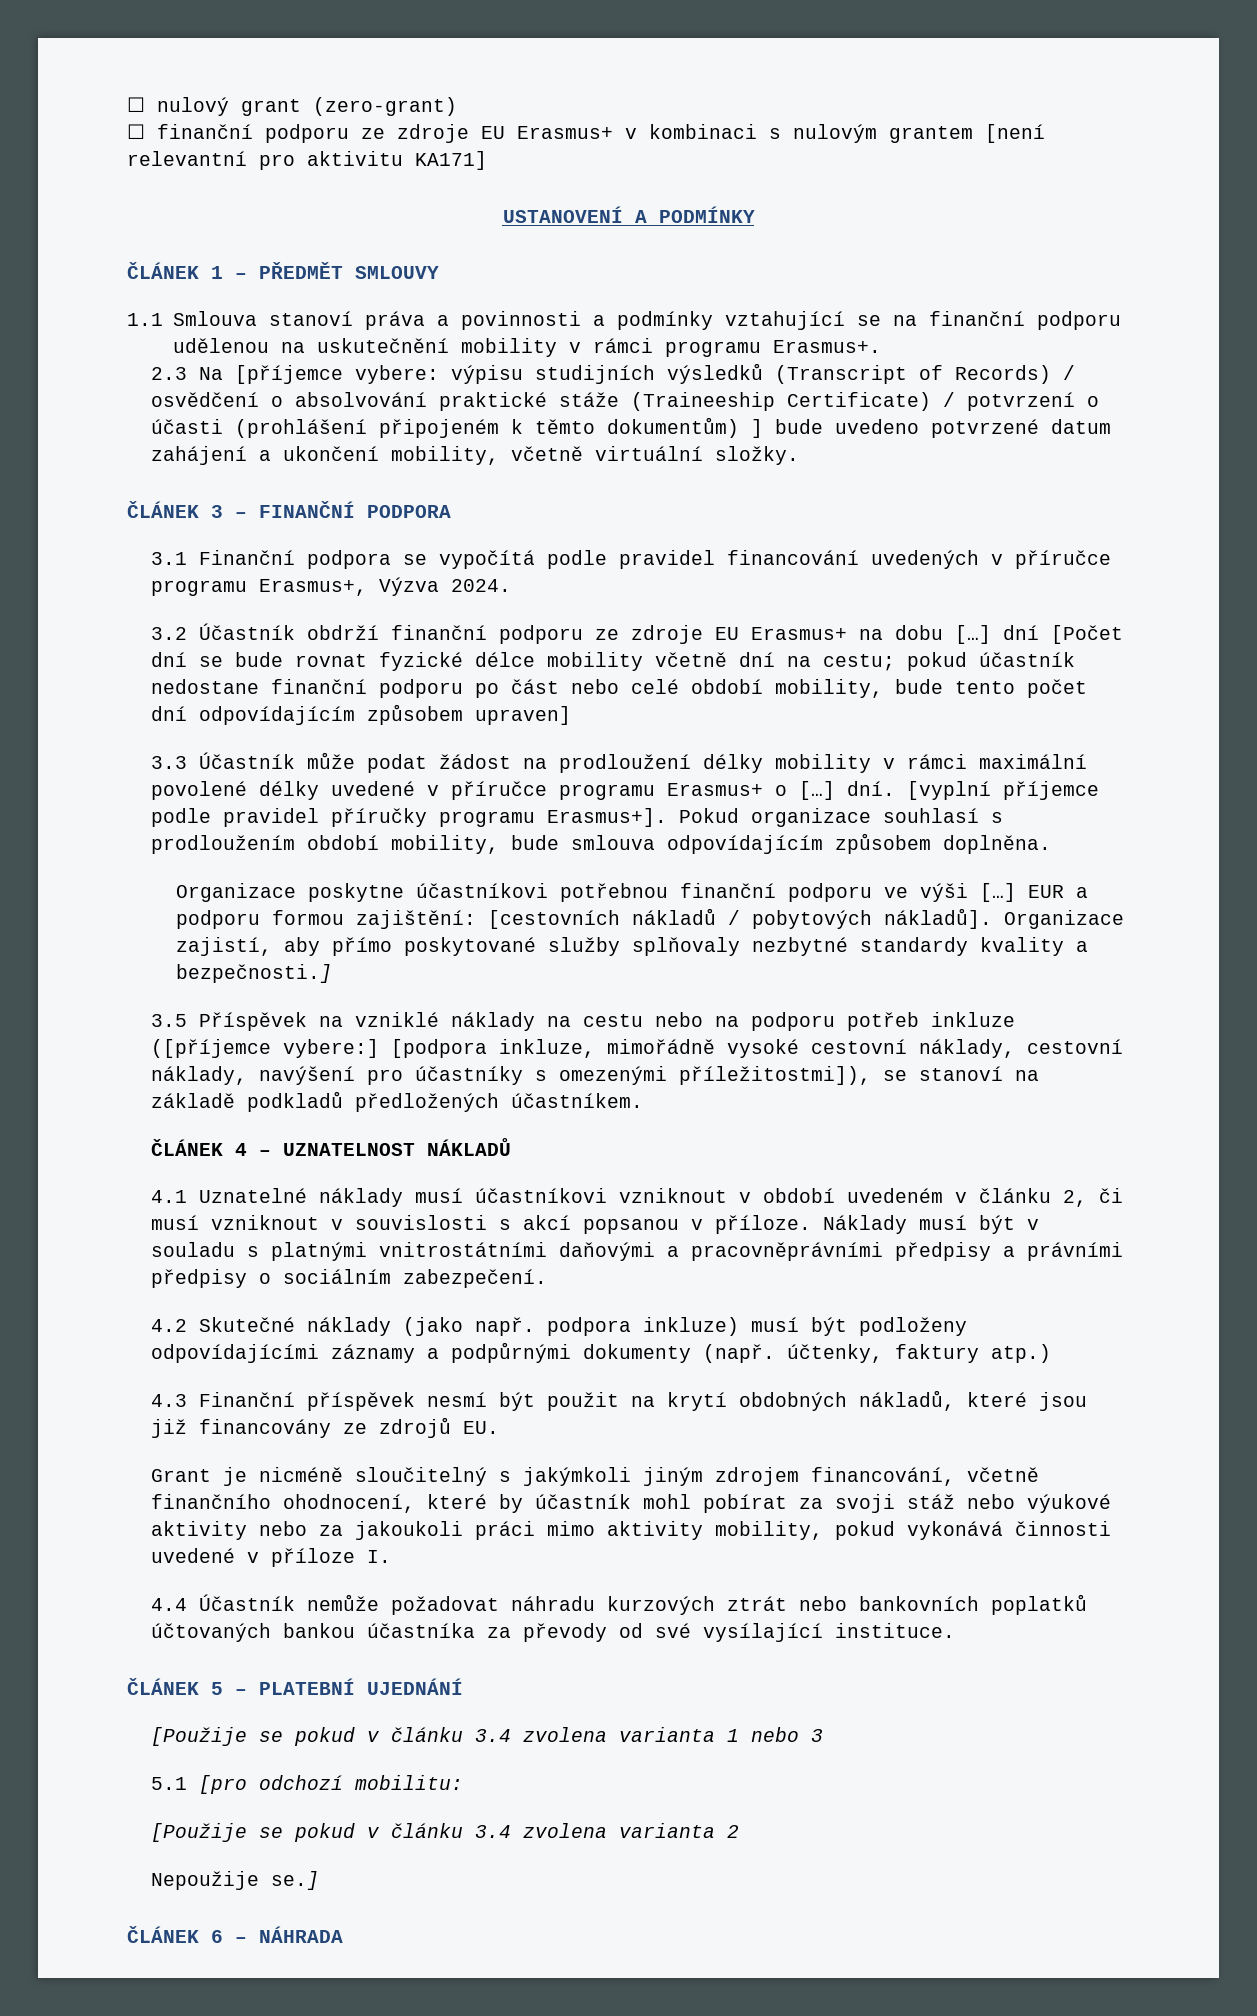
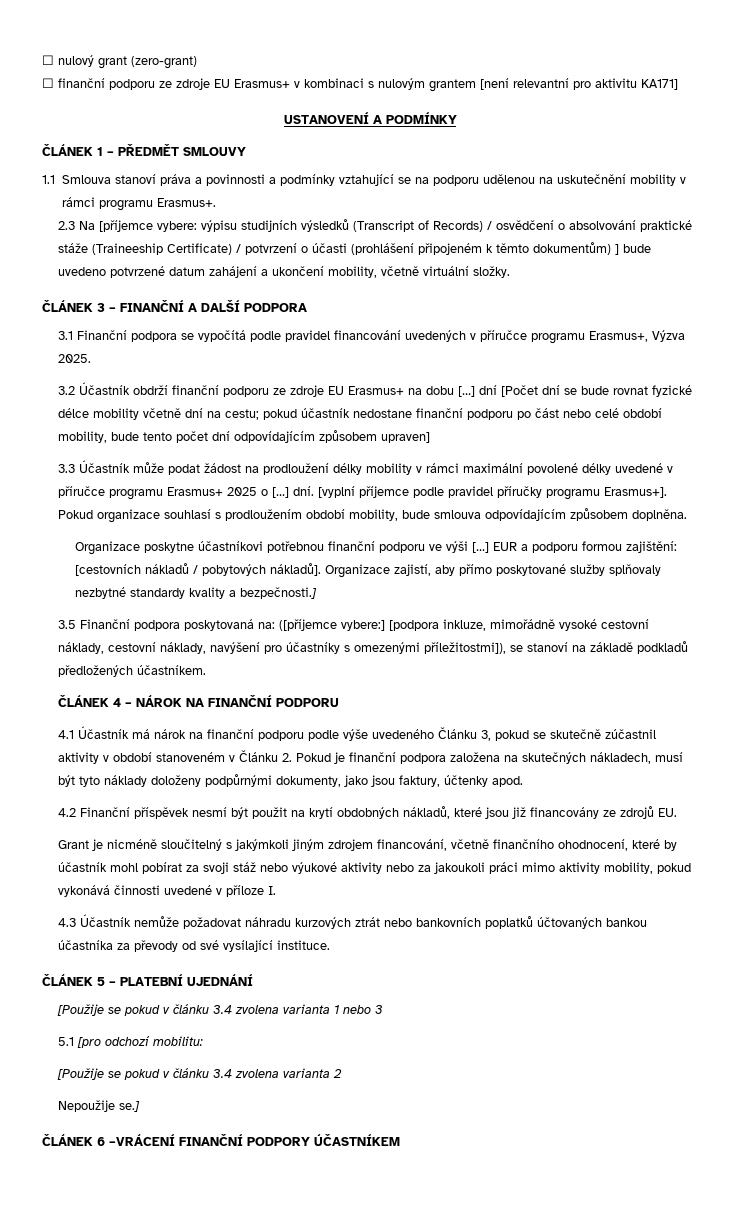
- 1.1 Smlouva stanoví práva a povinnosti a podmínky vztahující se na finanční podporu udělenou na uskutečnění mobility v rámci programu Erasmus+.
+ 1.1 Smlouva stanoví práva a povinnosti a podmínky vztahující se na podporu udělenou na uskutečnění mobility v rámci programu Erasmus+.
- ČLÁNEK 3 – FINANČNÍ PODPORA
+ ČLÁNEK 3 – FINANČNÍ A DALŠÍ PODPORA
- 3.1 Finanční podpora se vypočítá podle pravidel financování uvedených v příručce programu Erasmus+, Výzva 2024.
+ 3.1 Finanční podpora se vypočítá podle pravidel financování uvedených v příručce programu Erasmus+, Výzva 2025.
- 3.3 Účastník může podat žádost na prodloužení délky mobility v rámci maximální povolené délky uvedené v příručce programu Erasmus+ o […] dní.
+ 3.3 Účastník může podat žádost na prodloužení délky mobility v rámci maximální povolené délky uvedené v příručce programu Erasmus+ 2025 o […] dní.
- 3.5 Příspěvek na vzniklé náklady na cestu nebo na podporu potřeb inkluze ([příjemce vybere:] [podpora inkluze, mimořádně vysoké cestovní náklady, cestovní náklady, navýšení pro účastníky s omezenými příležitostmi]), se stanoví na základě podkladů předložených účastníkem.
+ 3.5 Finanční podpora poskytovaná na: ([příjemce vybere:] [podpora inkluze, mimořádně vysoké cestovní náklady, cestovní náklady, navýšení pro účastníky s omezenými příležitostmi]), se stanoví na základě podkladů předložených účastníkem.
- ČLÁNEK 4 – UZNATELNOST NÁKLADŮ
- 4.1 Uznatelné náklady musí účastníkovi vzniknout v období uvedeném v článku 2, či musí vzniknout v souvislosti s akcí popsanou v příloze. Náklady musí být v souladu s platnými vnitrostátními daňovými a pracovněprávními předpisy a právními předpisy o sociálním zabezpečení.
- 4.2 Skutečné náklady (jako např. podpora inkluze) musí být podloženy odpovídajícími záznamy a podpůrnými dokumenty (např. účtenky, faktury atp.)
- 4.3 Finanční příspěvek nesmí být použit na krytí obdobných nákladů, které jsou již financovány ze zdrojů EU.
+ ČLÁNEK 4 – NÁROK NA FINANČNÍ PODPORU
+ 4.1 Účastník má nárok na finanční podporu podle výše uvedeného Článku 3, pokud se skutečně zúčastnil aktivity v období stanoveném v Článku 2. Pokud je finanční podpora založena na skutečných nákladech, musí být tyto náklady doloženy podpůrnými dokumenty, jako jsou faktury, účtenky apod.
+ 4.2 Finanční příspěvek nesmí být použit na krytí obdobných nákladů, které jsou již financovány ze zdrojů EU.
- 4.4 Účastník nemůže požadovat náhradu kurzových ztrát nebo bankovních poplatků účtovaných bankou účastníka za převody od své vysílající instituce.
+ 4.3 Účastník nemůže požadovat náhradu kurzových ztrát nebo bankovních poplatků účtovaných bankou účastníka za převody od své vysílající instituce.
- ČLÁNEK 6 – NÁHRADA
+ ČLÁNEK 6 –VRÁCENÍ FINANČNÍ PODPORY ÚČASTNÍKEM

